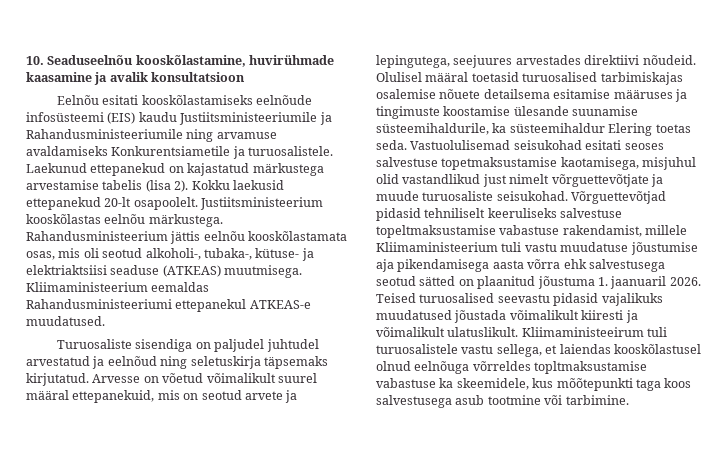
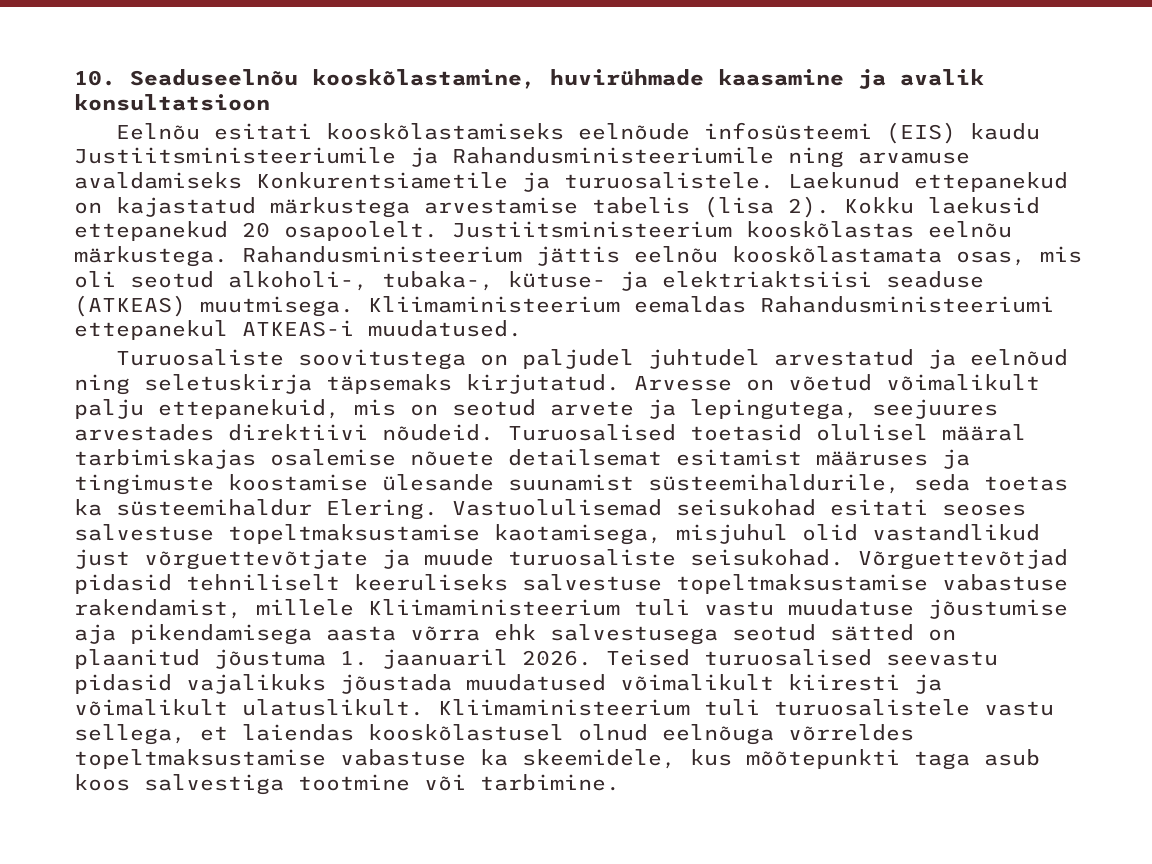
- Kokku laekusid ettepanekud 20-lt osapoolelt.
+ Kokku laekusid ettepanekud 20 osapoolelt.
- Kliimaministeerium eemaldas Rahandusministeeriumi ettepanekul ATKEAS-e muudatused.
+ Kliimaministeerium eemaldas Rahandusministeeriumi ettepanekul ATKEAS-i muudatused.
- Turuosaliste sisendiga on paljudel juhtudel arvestatud ja eelnõud ning seletuskirja täpsemaks kirjutatud.
+ Turuosaliste soovitustega on paljudel juhtudel arvestatud ja eelnõud ning seletuskirja täpsemaks kirjutatud.
- Arvesse on võetud võimalikult suurel määral ettepanekuid, mis on seotud arvete ja lepingutega, seejuures arvestades direktiivi nõudeid.
+ Arvesse on võetud võimalikult palju ettepanekuid, mis on seotud arvete ja lepingutega, seejuures arvestades direktiivi nõudeid.
- Olulisel määral toetasid turuosalised tarbimiskajas osalemise nõuete detailsema esitamise määruses ja tingimuste koostamise ülesande suunamise süsteemihaldurile, ka süsteemihaldur Elering toetas seda.
+ Turuosalised toetasid olulisel määral tarbimiskajas osalemise nõuete detailsemat esitamist määruses ja tingimuste koostamise ülesande suunamist süsteemihaldurile, seda toetas ka süsteemihaldur Elering.
- Vastuolulisemad seisukohad esitati seoses salvestuse topetmaksustamise kaotamisega, misjuhul olid vastandlikud just nimelt võrguettevõtjate ja muude turuosaliste seisukohad.
+ Vastuolulisemad seisukohad esitati seoses salvestuse topeltmaksustamise kaotamisega, misjuhul olid vastandlikud just võrguettevõtjate ja muude turuosaliste seisukohad.
- Teised turuosalised seevastu pidasid vajalikuks muudatused jõustada võimalikult kiiresti ja võimalikult ulatuslikult.
+ Teised turuosalised seevastu pidasid vajalikuks jõustada muudatused võimalikult kiiresti ja võimalikult ulatuslikult.
- Kliimaministeeirum tuli turuosalistele vastu sellega, et laiendas kooskõlastusel olnud eelnõuga võrreldes topltmaksustamise vabastuse ka skeemidele, kus mõõtepunkti taga koos salvestusega asub tootmine või tarbimine.
+ Kliimaministeerium tuli turuosalistele vastu sellega, et laiendas kooskõlastusel olnud eelnõuga võrreldes topeltmaksustamise vabastuse ka skeemidele, kus mõõtepunkti taga asub koos salvestiga tootmine või tarbimine.

